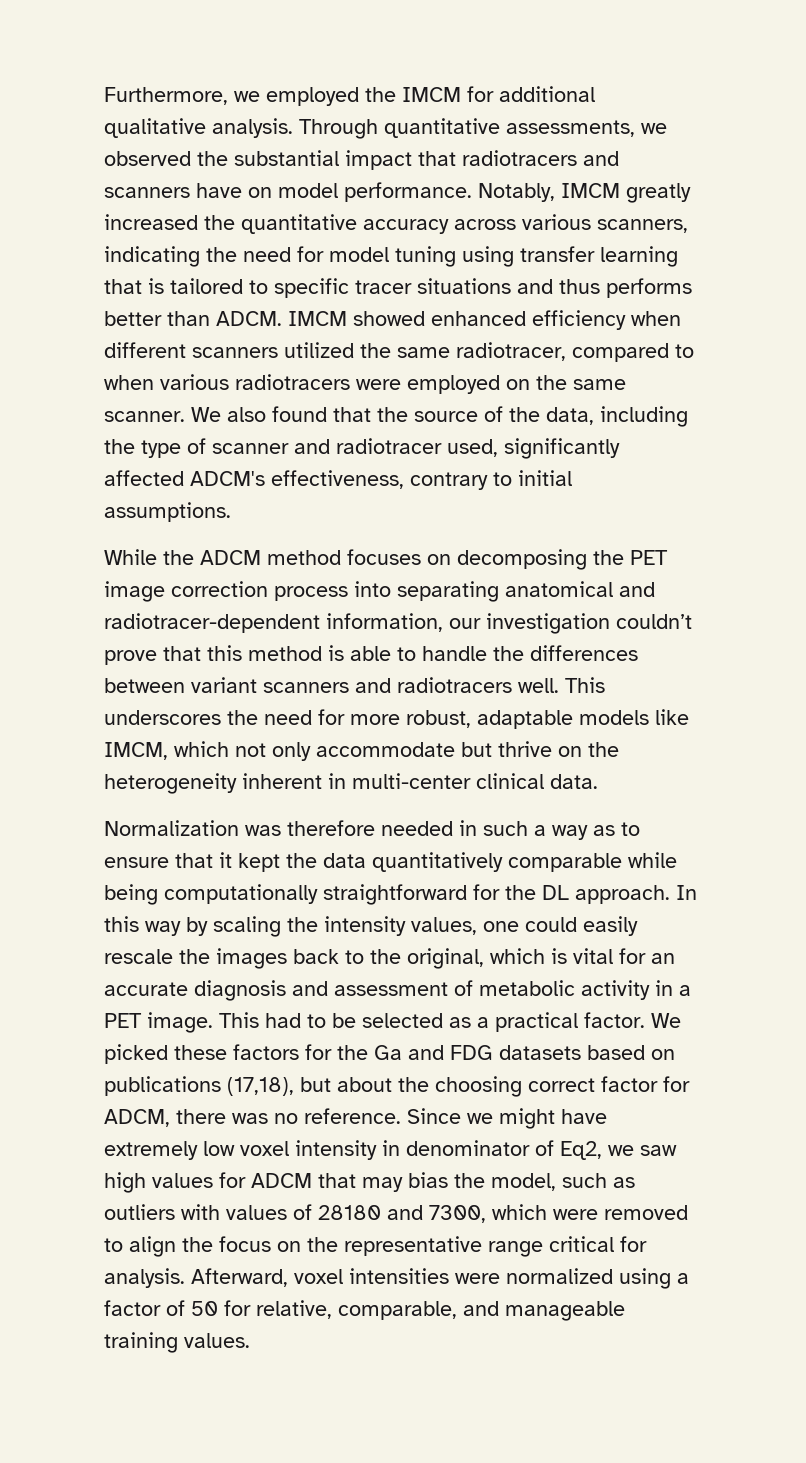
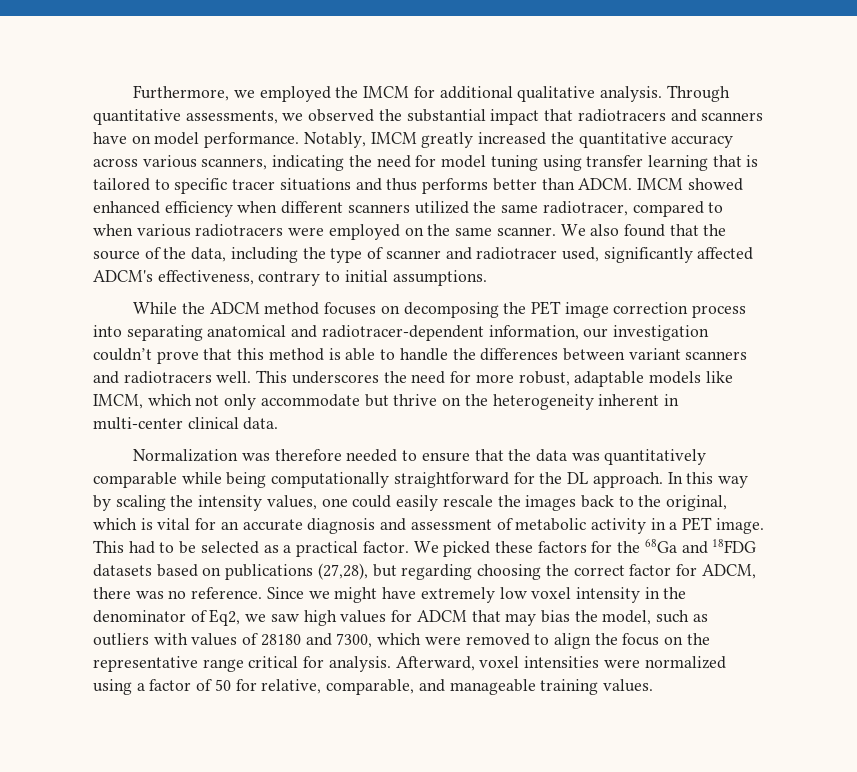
- Normalization was therefore needed in such a way as to ensure that it kept the data quantitatively comparable while being computationally straightforward for the DL approach.
+ Normalization was therefore needed to ensure that the data was quantitatively comparable while being computationally straightforward for the DL approach.
- We picked these factors for the Ga and FDG datasets based on publications (17,18), but about the choosing correct factor for ADCM, there was no reference.
+ We picked these factors for the 68Ga and 18FDG datasets based on publications (27,28), but regarding choosing the correct factor for ADCM, there was no reference.
- Since we might have extremely low voxel intensity in denominator of Eq2, we saw high values for ADCM that may bias the model, such as outliers with values of 28180 and 7300, which were removed to align the focus on the representative range critical for analysis.
+ Since we might have extremely low voxel intensity in the denominator of Eq2, we saw high values for ADCM that may bias the model, such as outliers with values of 28180 and 7300, which were removed to align the focus on the representative range critical for analysis.

